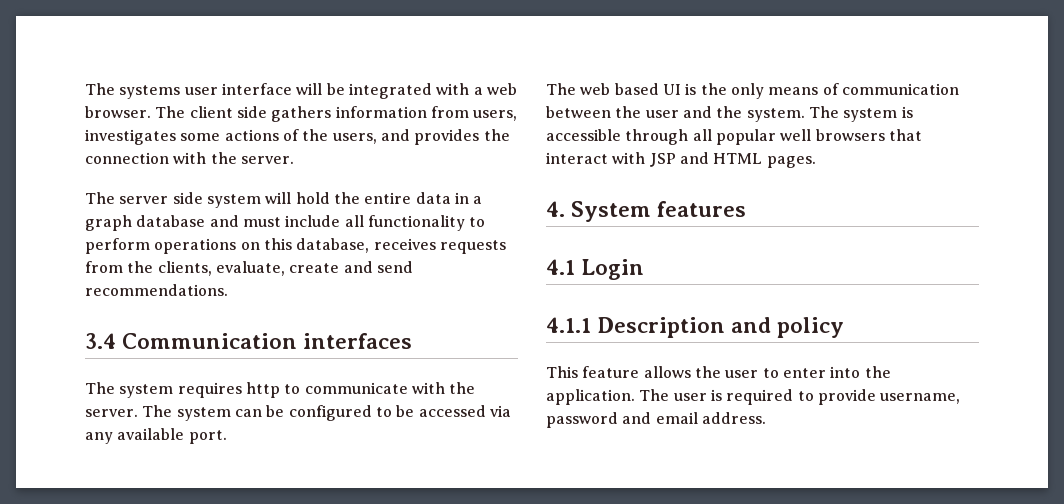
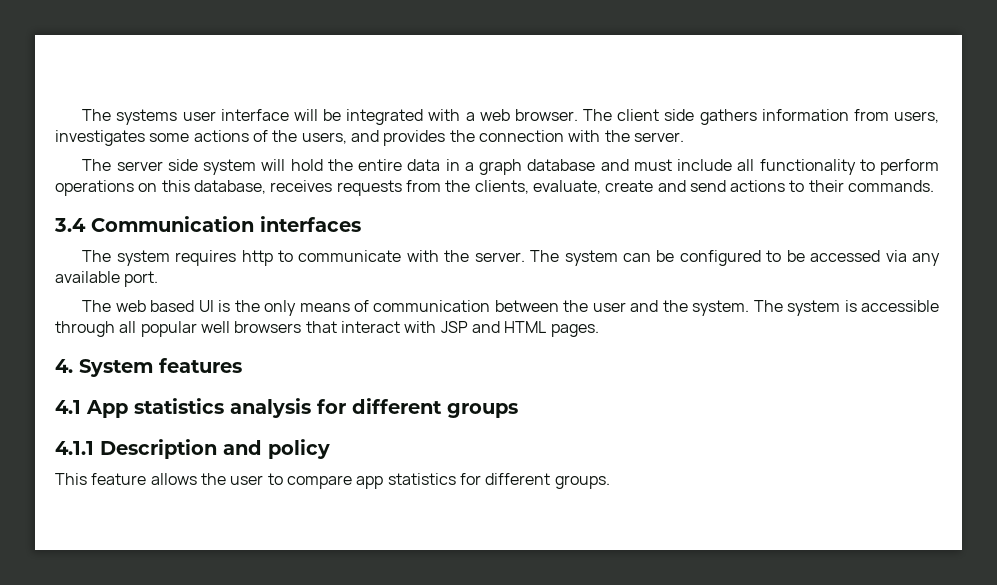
- The server side system will hold the entire data in a graph database and must include all functionality to perform operations on this database, receives requests from the clients, evaluate, create and send recommendations.
+ The server side system will hold the entire data in a graph database and must include all functionality to perform operations on this database, receives requests from the clients, evaluate, create and send actions to their commands.
- 4.1 Login
+ 4.1 App statistics analysis for different groups
- This feature allows the user to enter into the application. The user is required to provide username, password and email address.
+ This feature allows the user to compare app statistics for different groups.

